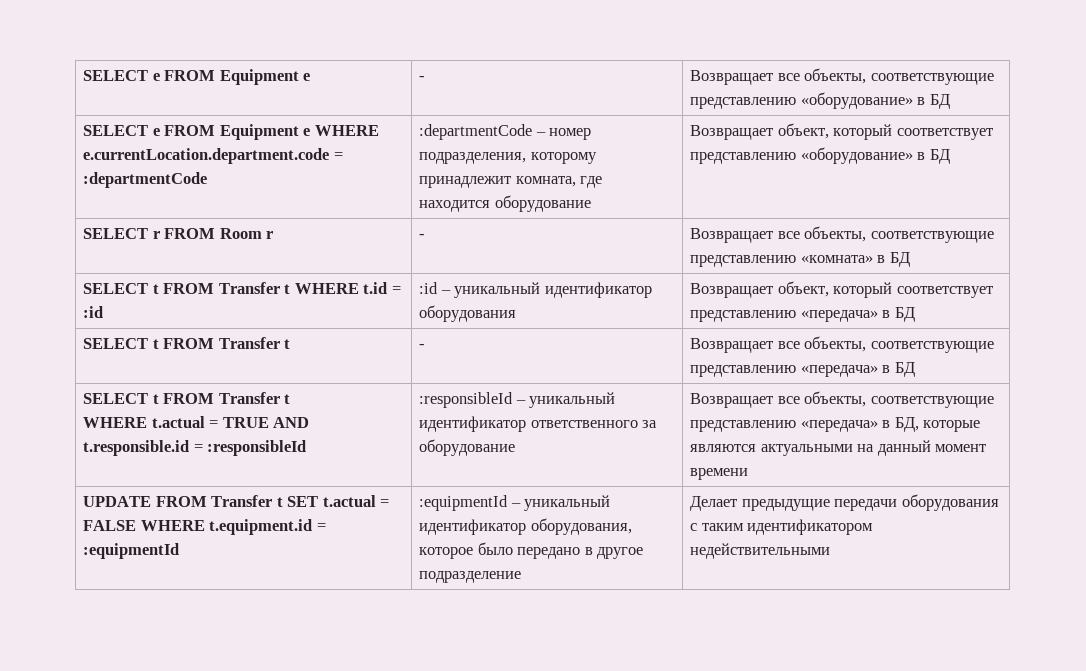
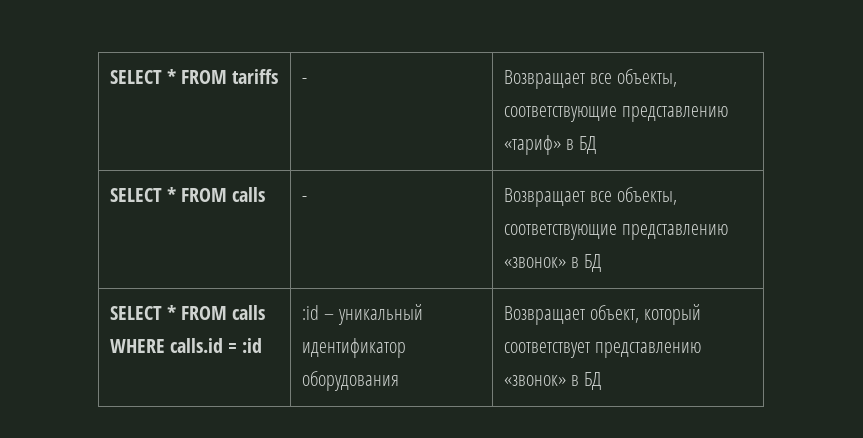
- SELECT e FROM Equipment e | - | Возвращает все объекты, соответствующие представлению «оборудование» в БД
- SELECT e FROM Equipment e WHERE e.currentLocation.department.code = :departmentCode | :departmentCode – номер подразделения, которому принадлежит комната, где находится оборудование | Возвращает объект, который соответствует представлению «оборудование» в БД
- SELECT r FROM Room r | - | Возвращает все объекты, соответствующие представлению «комната» в БД
- SELECT t FROM Transfer t WHERE t.id = :id | :id – уникальный идентификатор оборудования | Возвращает объект, который соответствует представлению «передача» в БД
- SELECT t FROM Transfer t | - | Возвращает все объекты, соответствующие представлению «передача» в БД
- SELECT t FROM Transfer t
- WHERE t.actual = TRUE AND t.responsible.id = :responsibleId | :responsibleId – уникальный идентификатор ответственного за оборудование | Возвращает все объекты, соответствующие представлению «передача» в БД, которые являются актуальными на данный момент времени
- UPDATE FROM Transfer t SET t.actual = FALSE WHERE t.equipment.id = :equipmentId | :equipmentId – уникальный идентификатор оборудования, которое было передано в другое подразделение | Делает предыдущие передачи оборудования с таким идентификатором недействительными
+ SELECT * FROM tariffs | - | Возвращает все объекты, соответствующие представлению «тариф» в БД
+ SELECT * FROM calls | - | Возвращает все объекты, соответствующие представлению «звонок» в БД
+ SELECT * FROM calls WHERE calls.id = :id | :id – уникальный идентификатор оборудования | Возвращает объект, который соответствует представлению «звонок» в БД

